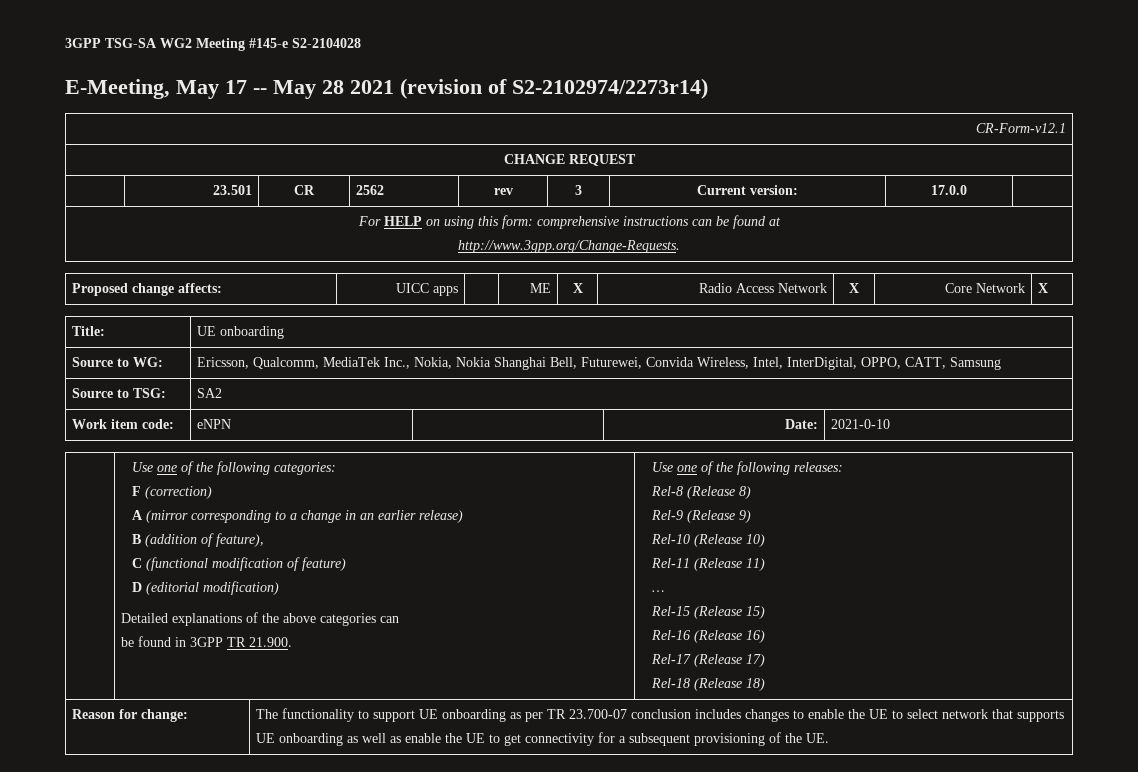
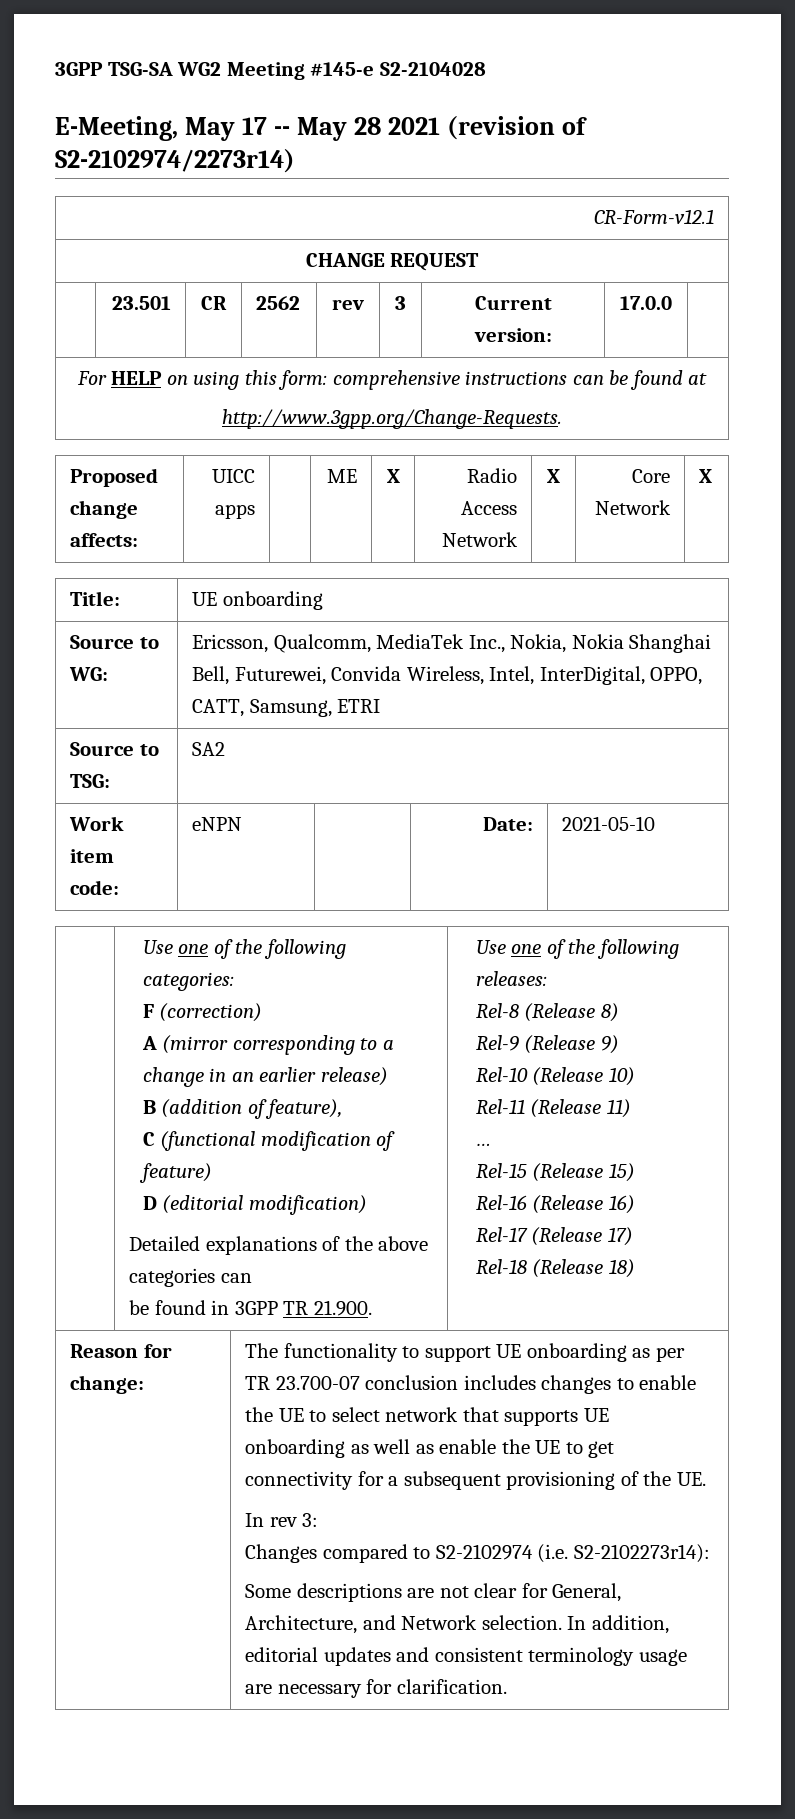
- Source to WG: | Ericsson, Qualcomm, MediaTek Inc., Nokia, Nokia Shanghai Bell, Futurewei, Convida Wireless, Intel, InterDigital, OPPO, CATT, Samsung
+ Source to WG: | Ericsson, Qualcomm, MediaTek Inc., Nokia, Nokia Shanghai Bell, Futurewei, Convida Wireless, Intel, InterDigital, OPPO, CATT, Samsung, ETRI
- Work item code: | eNPN | | Date: | 2021-0-10
+ Work item code: | eNPN | | Date: | 2021-05-10
+ In rev 3:
+ Changes compared to S2-2102974 (i.e. S2-2102273r14):
+ Some descriptions are not clear for General, Architecture, and Network selection. In addition, editorial updates and consistent terminology usage are necessary for clarification.

